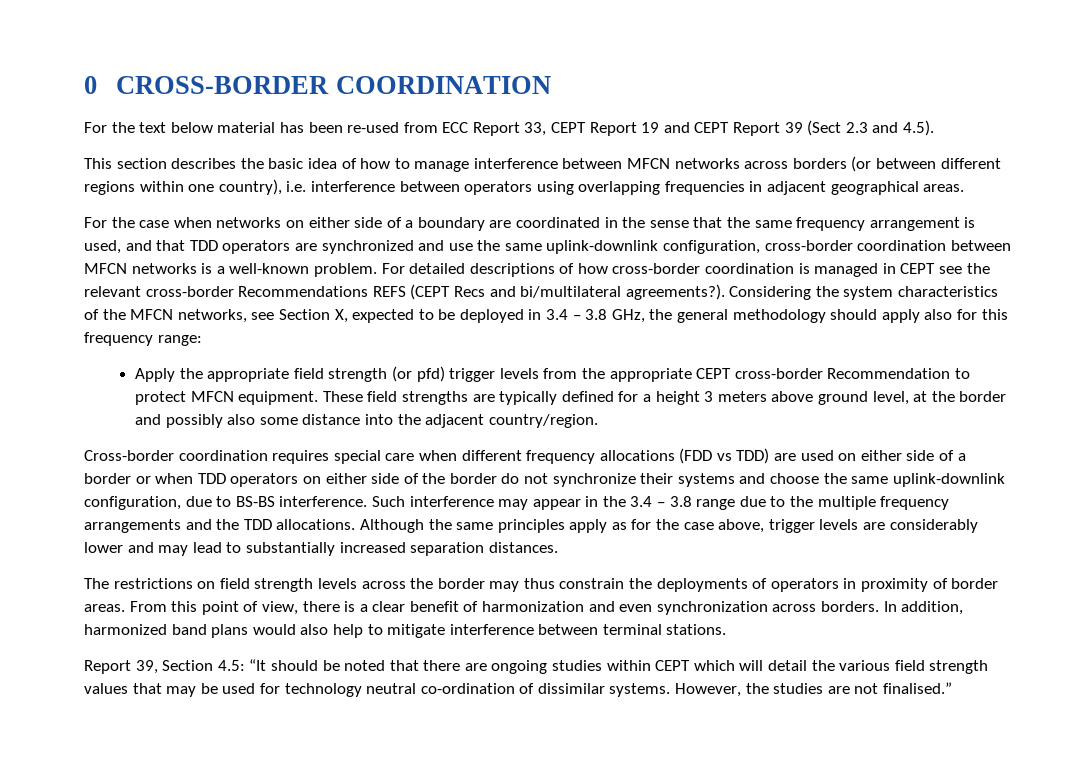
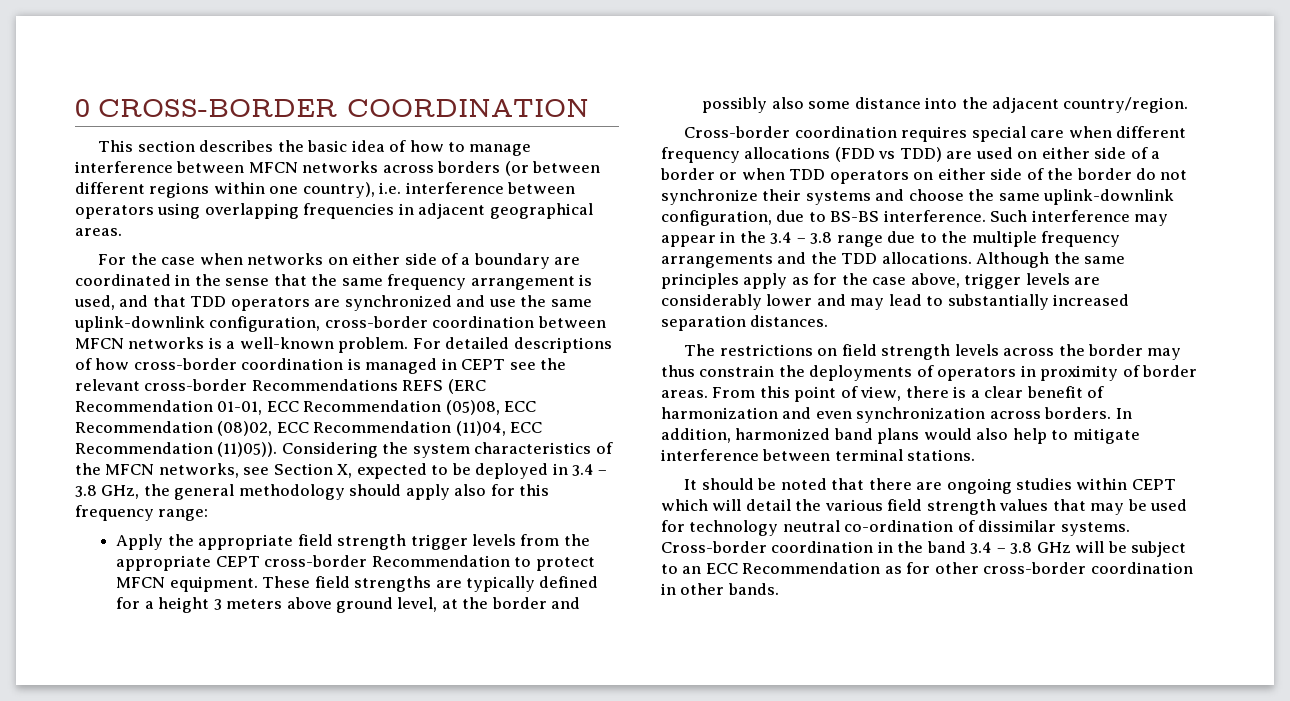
- For the text below material has been re-used from ECC Report 33, CEPT Report 19 and CEPT Report 39 (Sect 2.3 and 4.5).
- For detailed descriptions of how cross-border coordination is managed in CEPT see the relevant cross-border Recommendations REFS (CEPT Recs and bi/multilateral agreements?).
+ For detailed descriptions of how cross-border coordination is managed in CEPT see the relevant cross-border Recommendations REFS (ERC Recommendation 01-01, ECC Recommendation (05)08, ECC Recommendation (08)02, ECC Recommendation (11)04, ECC Recommendation (11)05)).
- Apply the appropriate field strength (or pfd) trigger levels from the appropriate CEPT cross-border Recommendation to protect MFCN equipment.
+ Apply the appropriate field strength trigger levels from the appropriate CEPT cross-border Recommendation to protect MFCN equipment.
- Report 39, Section 4.5: “It should be noted that there are ongoing studies within CEPT which will detail the various field strength values that may be used for technology neutral co-ordination of dissimilar systems.
+ It should be noted that there are ongoing studies within CEPT which will detail the various field strength values that may be used for technology neutral co-ordination of dissimilar systems.
- However, the studies are not finalised.”
+ Cross-border coordination in the band 3.4 – 3.8 GHz will be subject to an ECC Recommendation as for other cross-border coordination in other bands.

